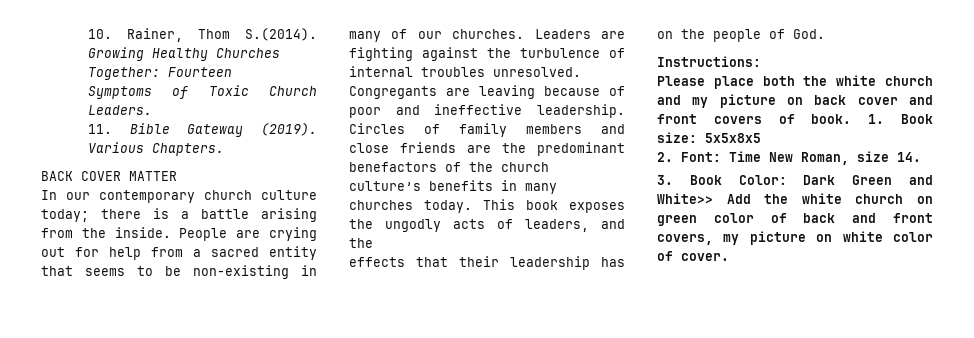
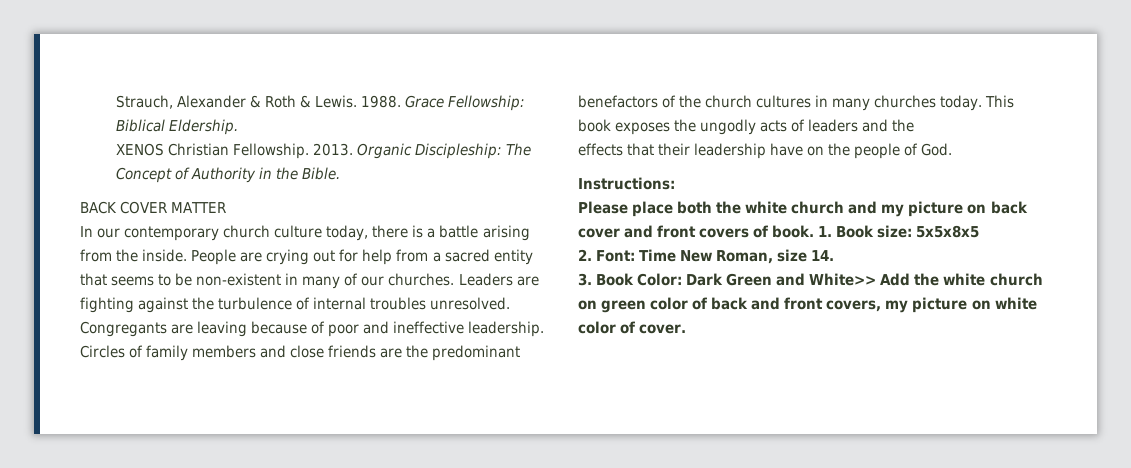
- 10. Rainer, Thom S.(2014). Growing Healthy Churches Together: Fourteen
- Symptoms of Toxic Church Leaders.
- 11. Bible Gateway (2019). Various Chapters.
+ Strauch, Alexander & Roth & Lewis. 1988. Grace Fellowship: Biblical Eldership.
+ XENOS Christian Fellowship. 2013. Organic Discipleship: The Concept of Authority in the Bible.
- In our contemporary church culture today; there is a battle arising from the inside.
+ In our contemporary church culture today, there is a battle arising from the inside.
- People are crying out for help from a sacred entity that seems to be non-existing in many of our churches.
+ People are crying out for help from a sacred entity that seems to be non-existent in many of our churches.
- Circles of family members and close friends are the predominant benefactors of the church culture’s benefits in many churches today.
+ Circles of family members and close friends are the predominant benefactors of the church cultures in many churches today.
- This book exposes the ungodly acts of leaders, and the
+ This book exposes the ungodly acts of leaders and the
- effects that their leadership has on the people of God.
+ effects that their leadership have on the people of God.

